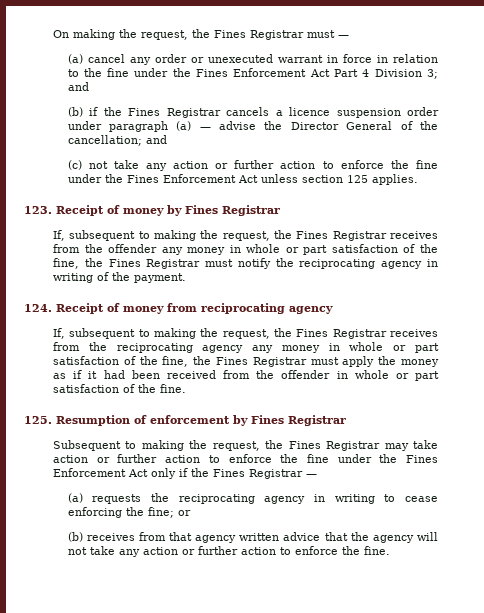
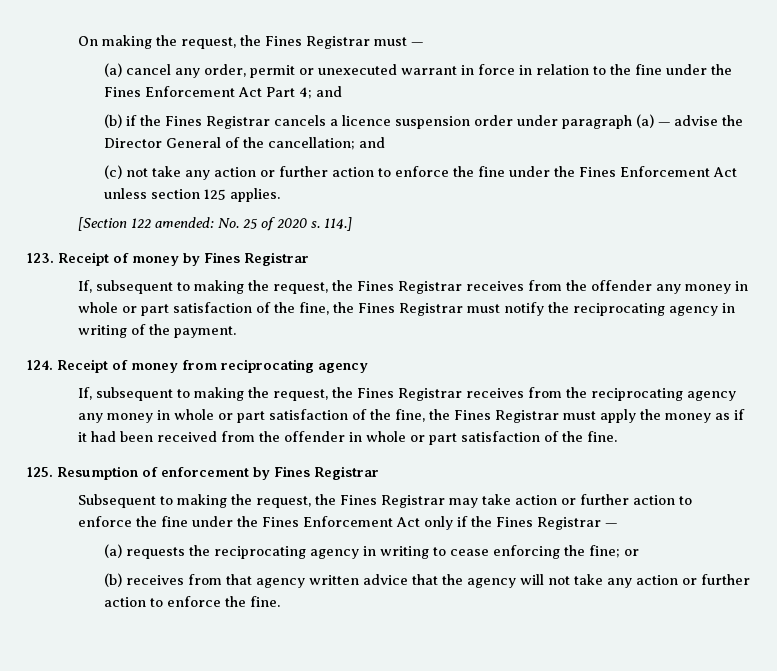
- (a) cancel any order or unexecuted warrant in force in relation to the fine under the Fines Enforcement Act Part 4 Division 3; and
+ (a) cancel any order, permit or unexecuted warrant in force in relation to the fine under the Fines Enforcement Act Part 4; and
+ [Section 122 amended: No. 25 of 2020 s. 114.]

